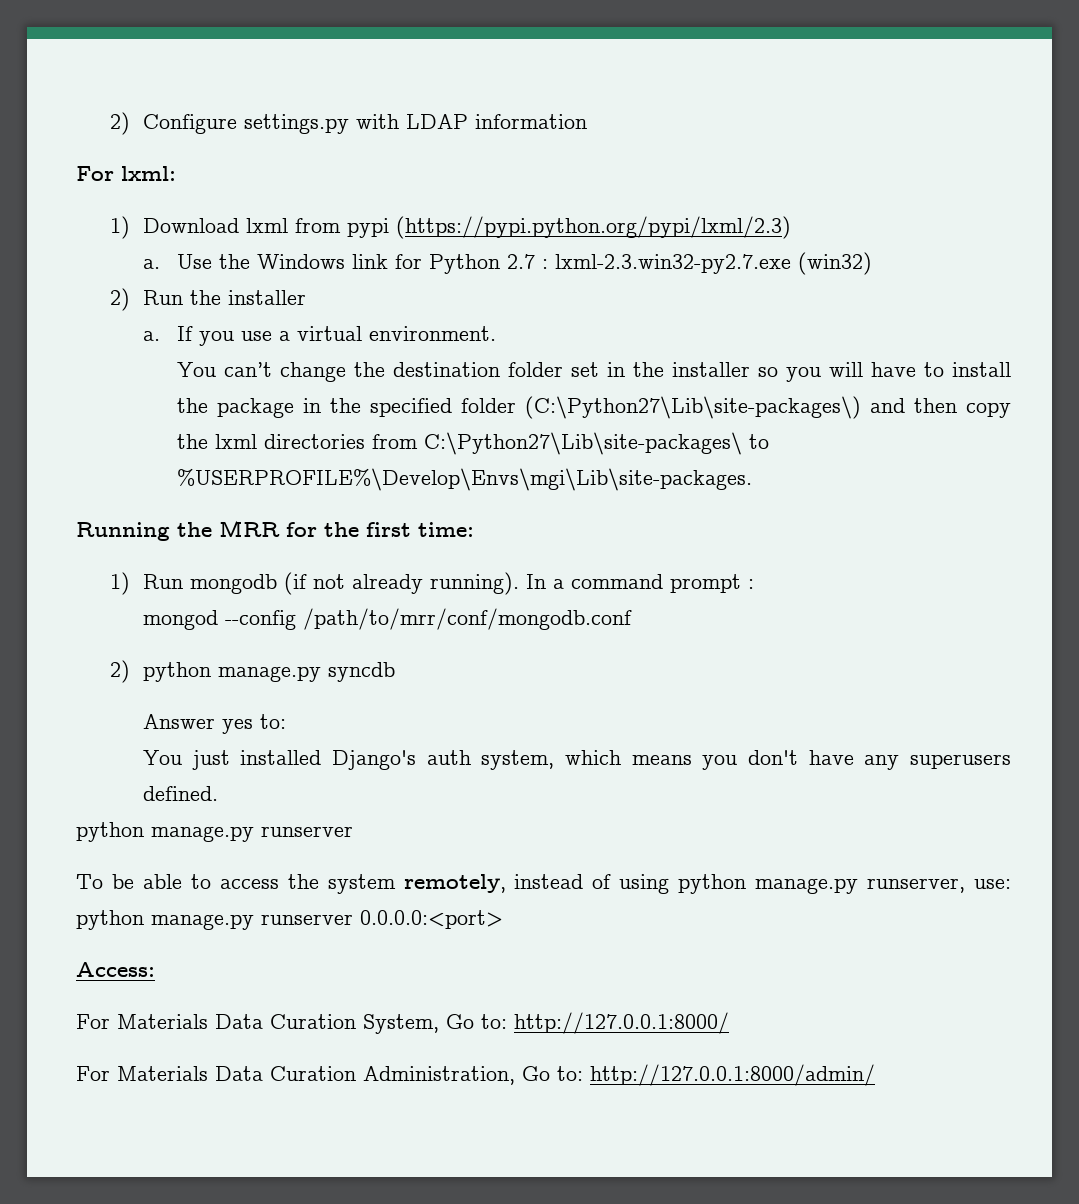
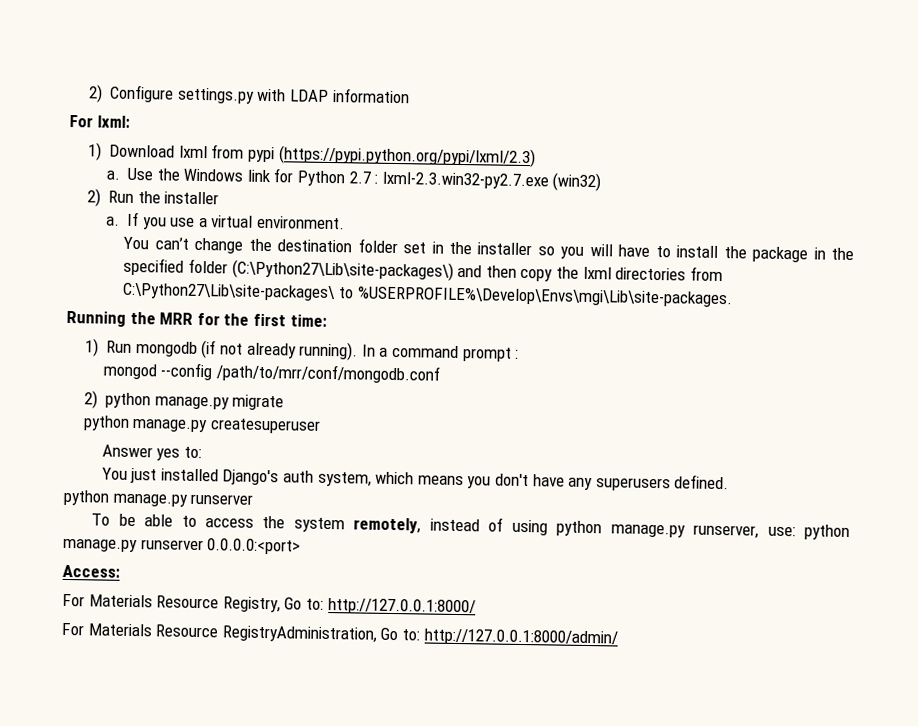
- 2) python manage.py syncdb
+ 2) python manage.py migrate
+ python manage.py createsuperuser
- For Materials Data Curation System, Go to: http://127.0.0.1:8000/
+ For Materials Resource Registry, Go to: http://127.0.0.1:8000/
- For Materials Data Curation Administration, Go to: http://127.0.0.1:8000/admin/
+ For Materials Resource RegistryAdministration, Go to: http://127.0.0.1:8000/admin/

